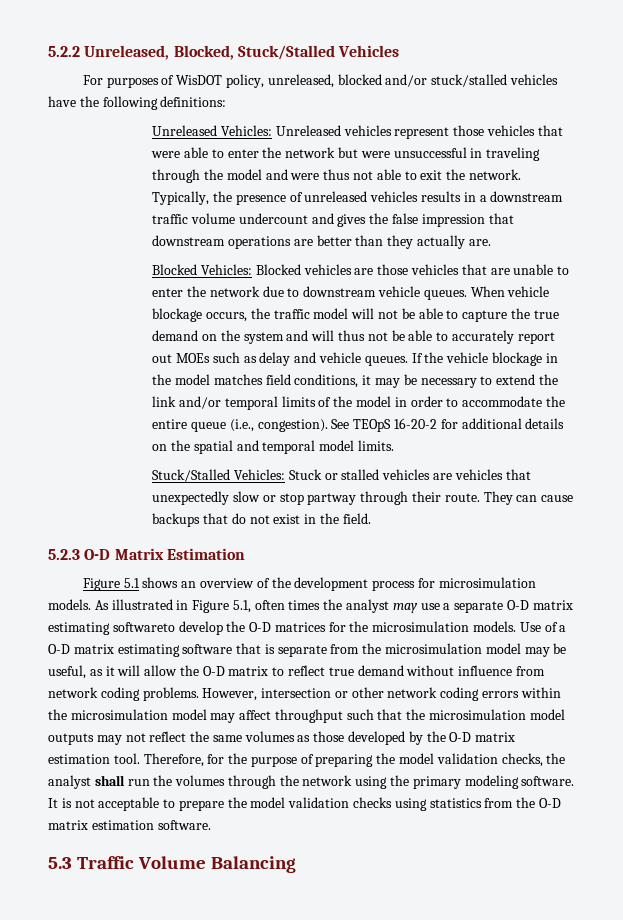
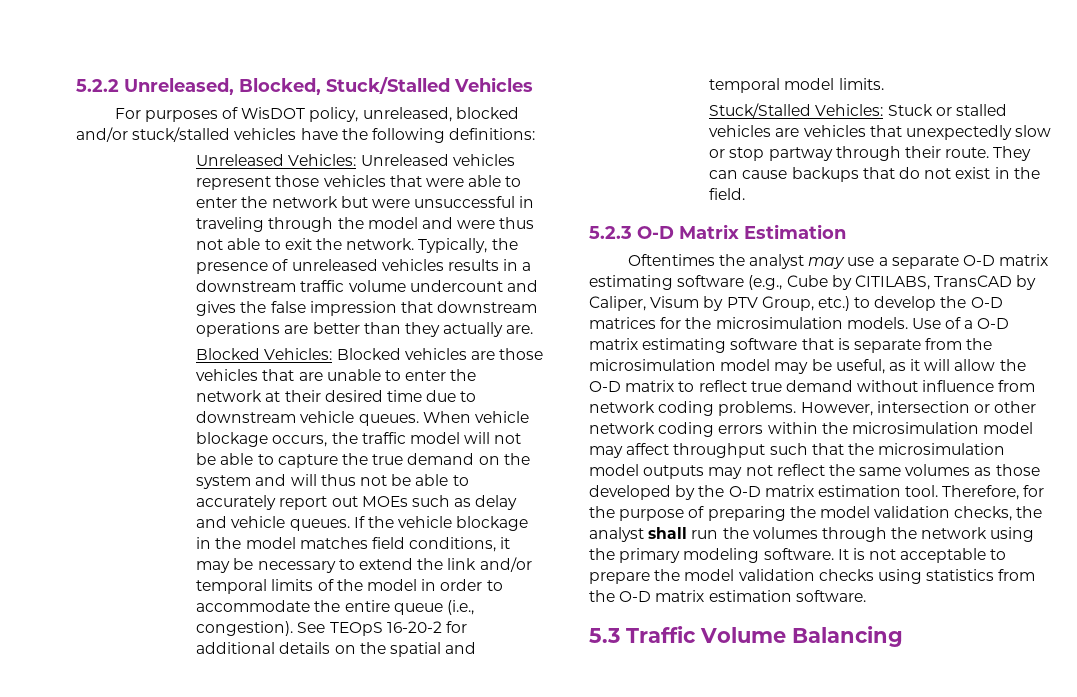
- Blocked Vehicles: Blocked vehicles are those vehicles that are unable to enter the network due to downstream vehicle queues.
+ Blocked Vehicles: Blocked vehicles are those vehicles that are unable to enter the network at their desired time due to downstream vehicle queues.
- Figure 5.1 shows an overview of the development process for microsimulation models. As illustrated in Figure 5.1, often times the analyst may use a separate O-D matrix estimating softwareto develop the O-D matrices for the microsimulation models.
+ Oftentimes the analyst may use a separate O-D matrix estimating software (e.g., Cube by CITILABS, TransCAD by Caliper, Visum by PTV Group, etc.) to develop the O-D matrices for the microsimulation models.

